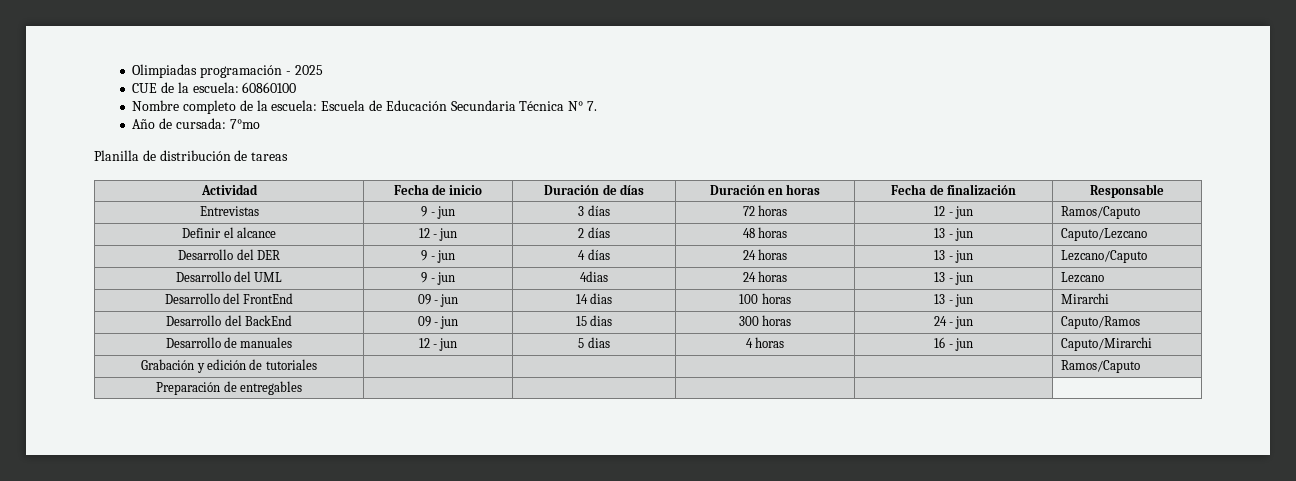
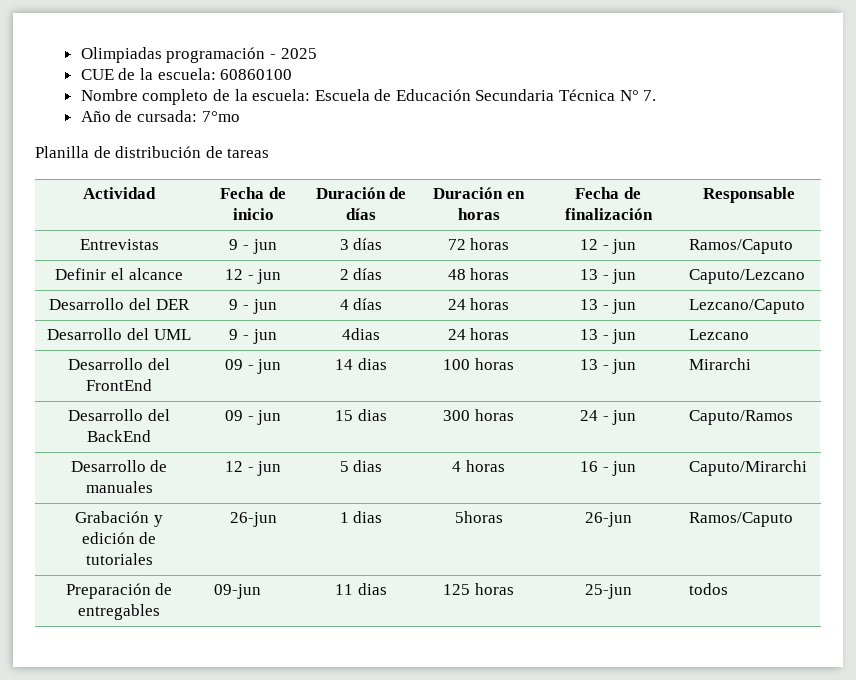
- Grabación y edición de tutoriales | | | | | Ramos/Caputo
+ Grabación y edición de tutoriales | 26-jun | 1 dias | 5horas | 26-jun | Ramos/Caputo
- Preparación de entregables | | | | |
+ Preparación de entregables | 09-jun | 11 dias | 125 horas | 25-jun | todos

